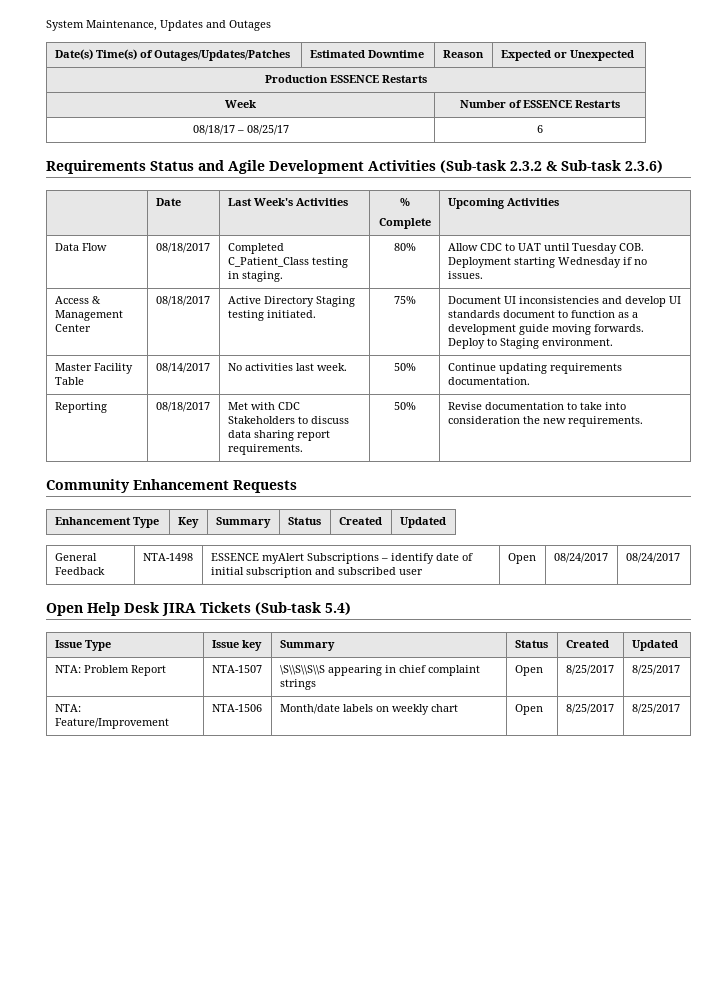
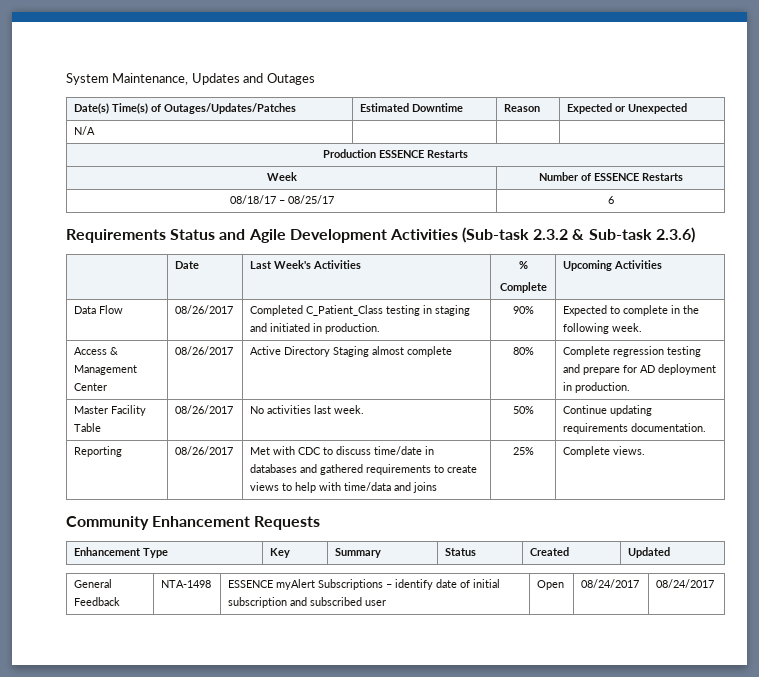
+ N/A | | |
- Data Flow | 08/18/2017 | Completed C_Patient_Class testing in staging. | 80% | Allow CDC to UAT until Tuesday COB. Deployment starting Wednesday if no issues.
+ Data Flow | 08/26/2017 | Completed C_Patient_Class testing in staging and initiated in production. | 90% | Expected to complete in the following week.
- Access & Management Center | 08/18/2017 | Active Directory Staging testing initiated. | 75% | Document UI inconsistencies and develop UI standards document to function as a development guide moving forwards. Deploy to Staging environment.
+ Access & Management Center | 08/26/2017 | Active Directory Staging almost complete | 80% | Complete regression testing and prepare for AD deployment in production.
- Master Facility Table | 08/14/2017 | No activities last week. | 50% | Continue updating requirements documentation.
+ Master Facility Table | 08/26/2017 | No activities last week. | 50% | Continue updating requirements documentation.
- Reporting | 08/18/2017 | Met with CDC Stakeholders to discuss data sharing report requirements. | 50% | Revise documentation to take into consideration the new requirements.
+ Reporting | 08/26/2017 | Met with CDC to discuss time/date in databases and gathered requirements to create views to help with time/data and joins | 25% | Complete views.
- Open Help Desk JIRA Tickets (Sub-task 5.4)
- Issue Type | Issue key | Summary | Status | Created | Updated
- NTA: Problem Report | NTA-1507 | \S\\S\\S\\S appearing in chief complaint strings | Open | 8/25/2017 | 8/25/2017
- NTA: Feature/Improvement | NTA-1506 | Month/date labels on weekly chart | Open | 8/25/2017 | 8/25/2017

